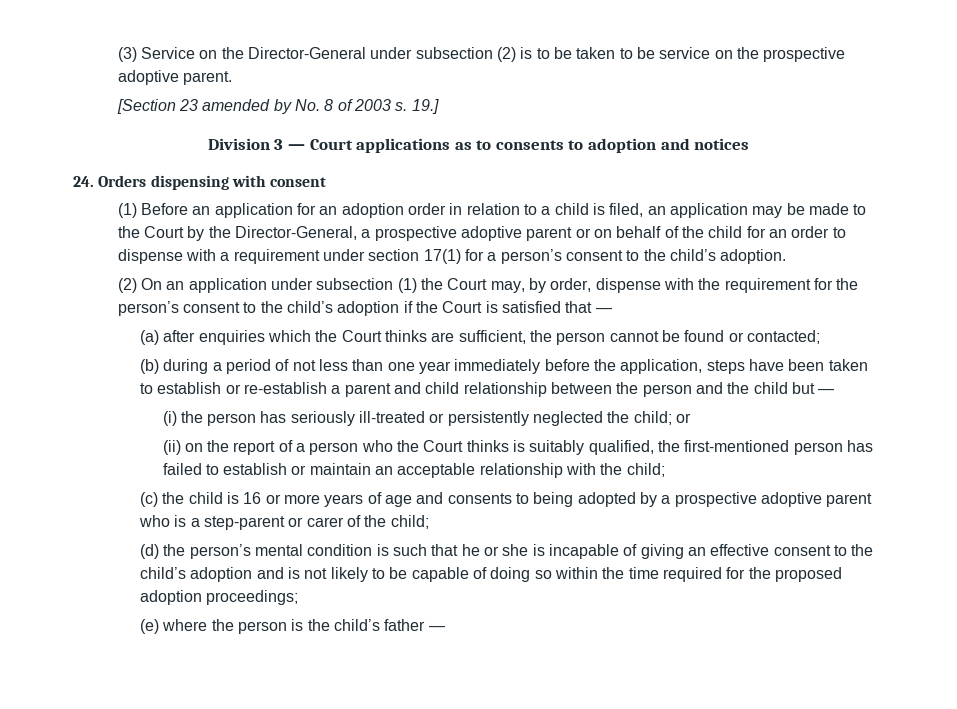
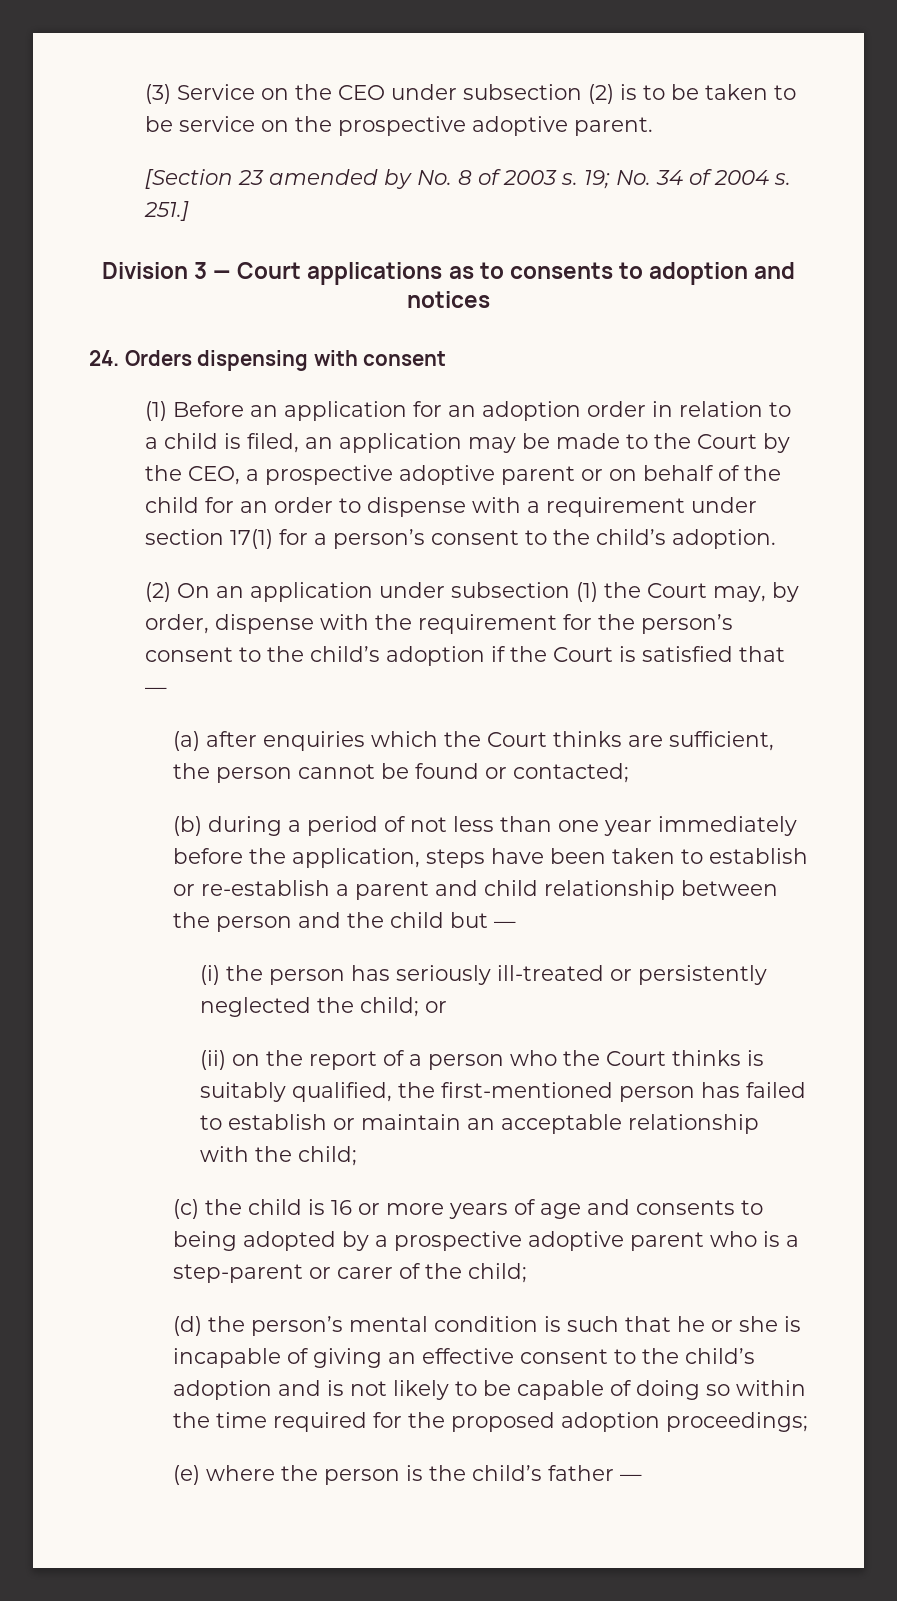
- (3) Service on the Director-General under subsection (2) is to be taken to be service on the prospective adoptive parent.
+ (3) Service on the CEO under subsection (2) is to be taken to be service on the prospective adoptive parent.
- 19.]
+ 19; No. 34 of 2004 s. 251.]
- (1) Before an application for an adoption order in relation to a child is filed, an application may be made to the Court by the Director-General, a prospective adoptive parent or on behalf of the child for an order to dispense with a requirement under section 17(1) for a person’s consent to the child’s adoption.
+ (1) Before an application for an adoption order in relation to a child is filed, an application may be made to the Court by the CEO, a prospective adoptive parent or on behalf of the child for an order to dispense with a requirement under section 17(1) for a person’s consent to the child’s adoption.

